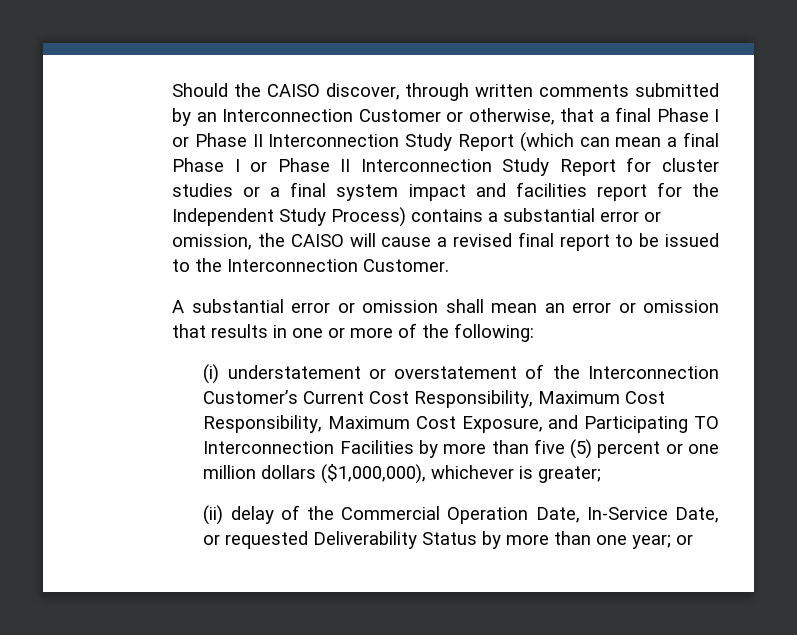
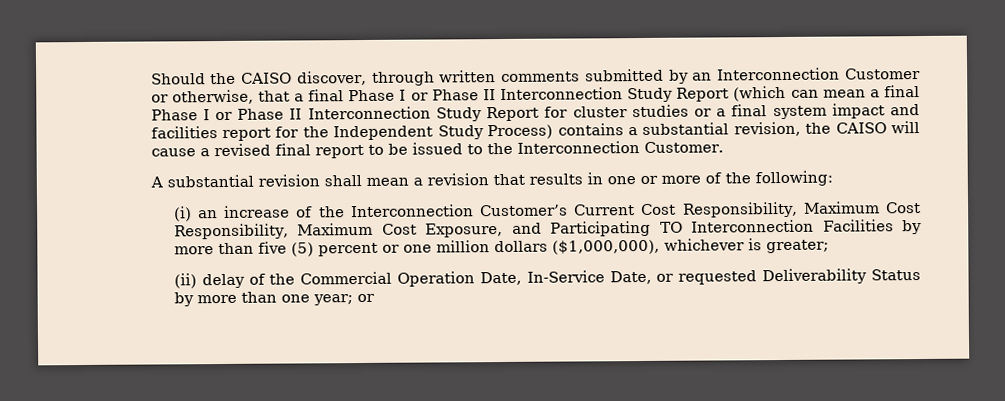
- Should the CAISO discover, through written comments submitted by an Interconnection Customer or otherwise, that a final Phase I or Phase II Interconnection Study Report (which can mean a final Phase I or Phase II Interconnection Study Report for cluster studies or a final system impact and facilities report for the Independent Study Process) contains a substantial error or omission, the CAISO will cause a revised final report to be issued to the Interconnection Customer.
+ Should the CAISO discover, through written comments submitted by an Interconnection Customer or otherwise, that a final Phase I or Phase II Interconnection Study Report (which can mean a final Phase I or Phase II Interconnection Study Report for cluster studies or a final system impact and facilities report for the Independent Study Process) contains a substantial revision, the CAISO will cause a revised final report to be issued to the Interconnection Customer.
- A substantial error or omission shall mean an error or omission that results in one or more of the following:
+ A substantial revision shall mean a revision that results in one or more of the following:
- (i) understatement or overstatement of the Interconnection Customer’s Current Cost Responsibility, Maximum Cost Responsibility, Maximum Cost Exposure, and Participating TO Interconnection Facilities by more than five (5) percent or one million dollars ($1,000,000), whichever is greater;
+ (i) an increase of the Interconnection Customer’s Current Cost Responsibility, Maximum Cost Responsibility, Maximum Cost Exposure, and Participating TO Interconnection Facilities by more than five (5) percent or one million dollars ($1,000,000), whichever is greater;

